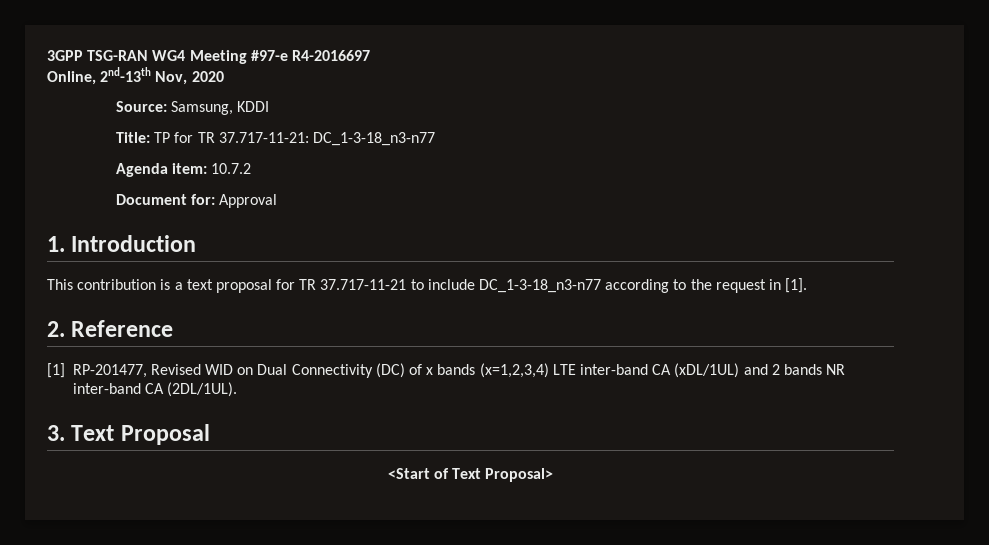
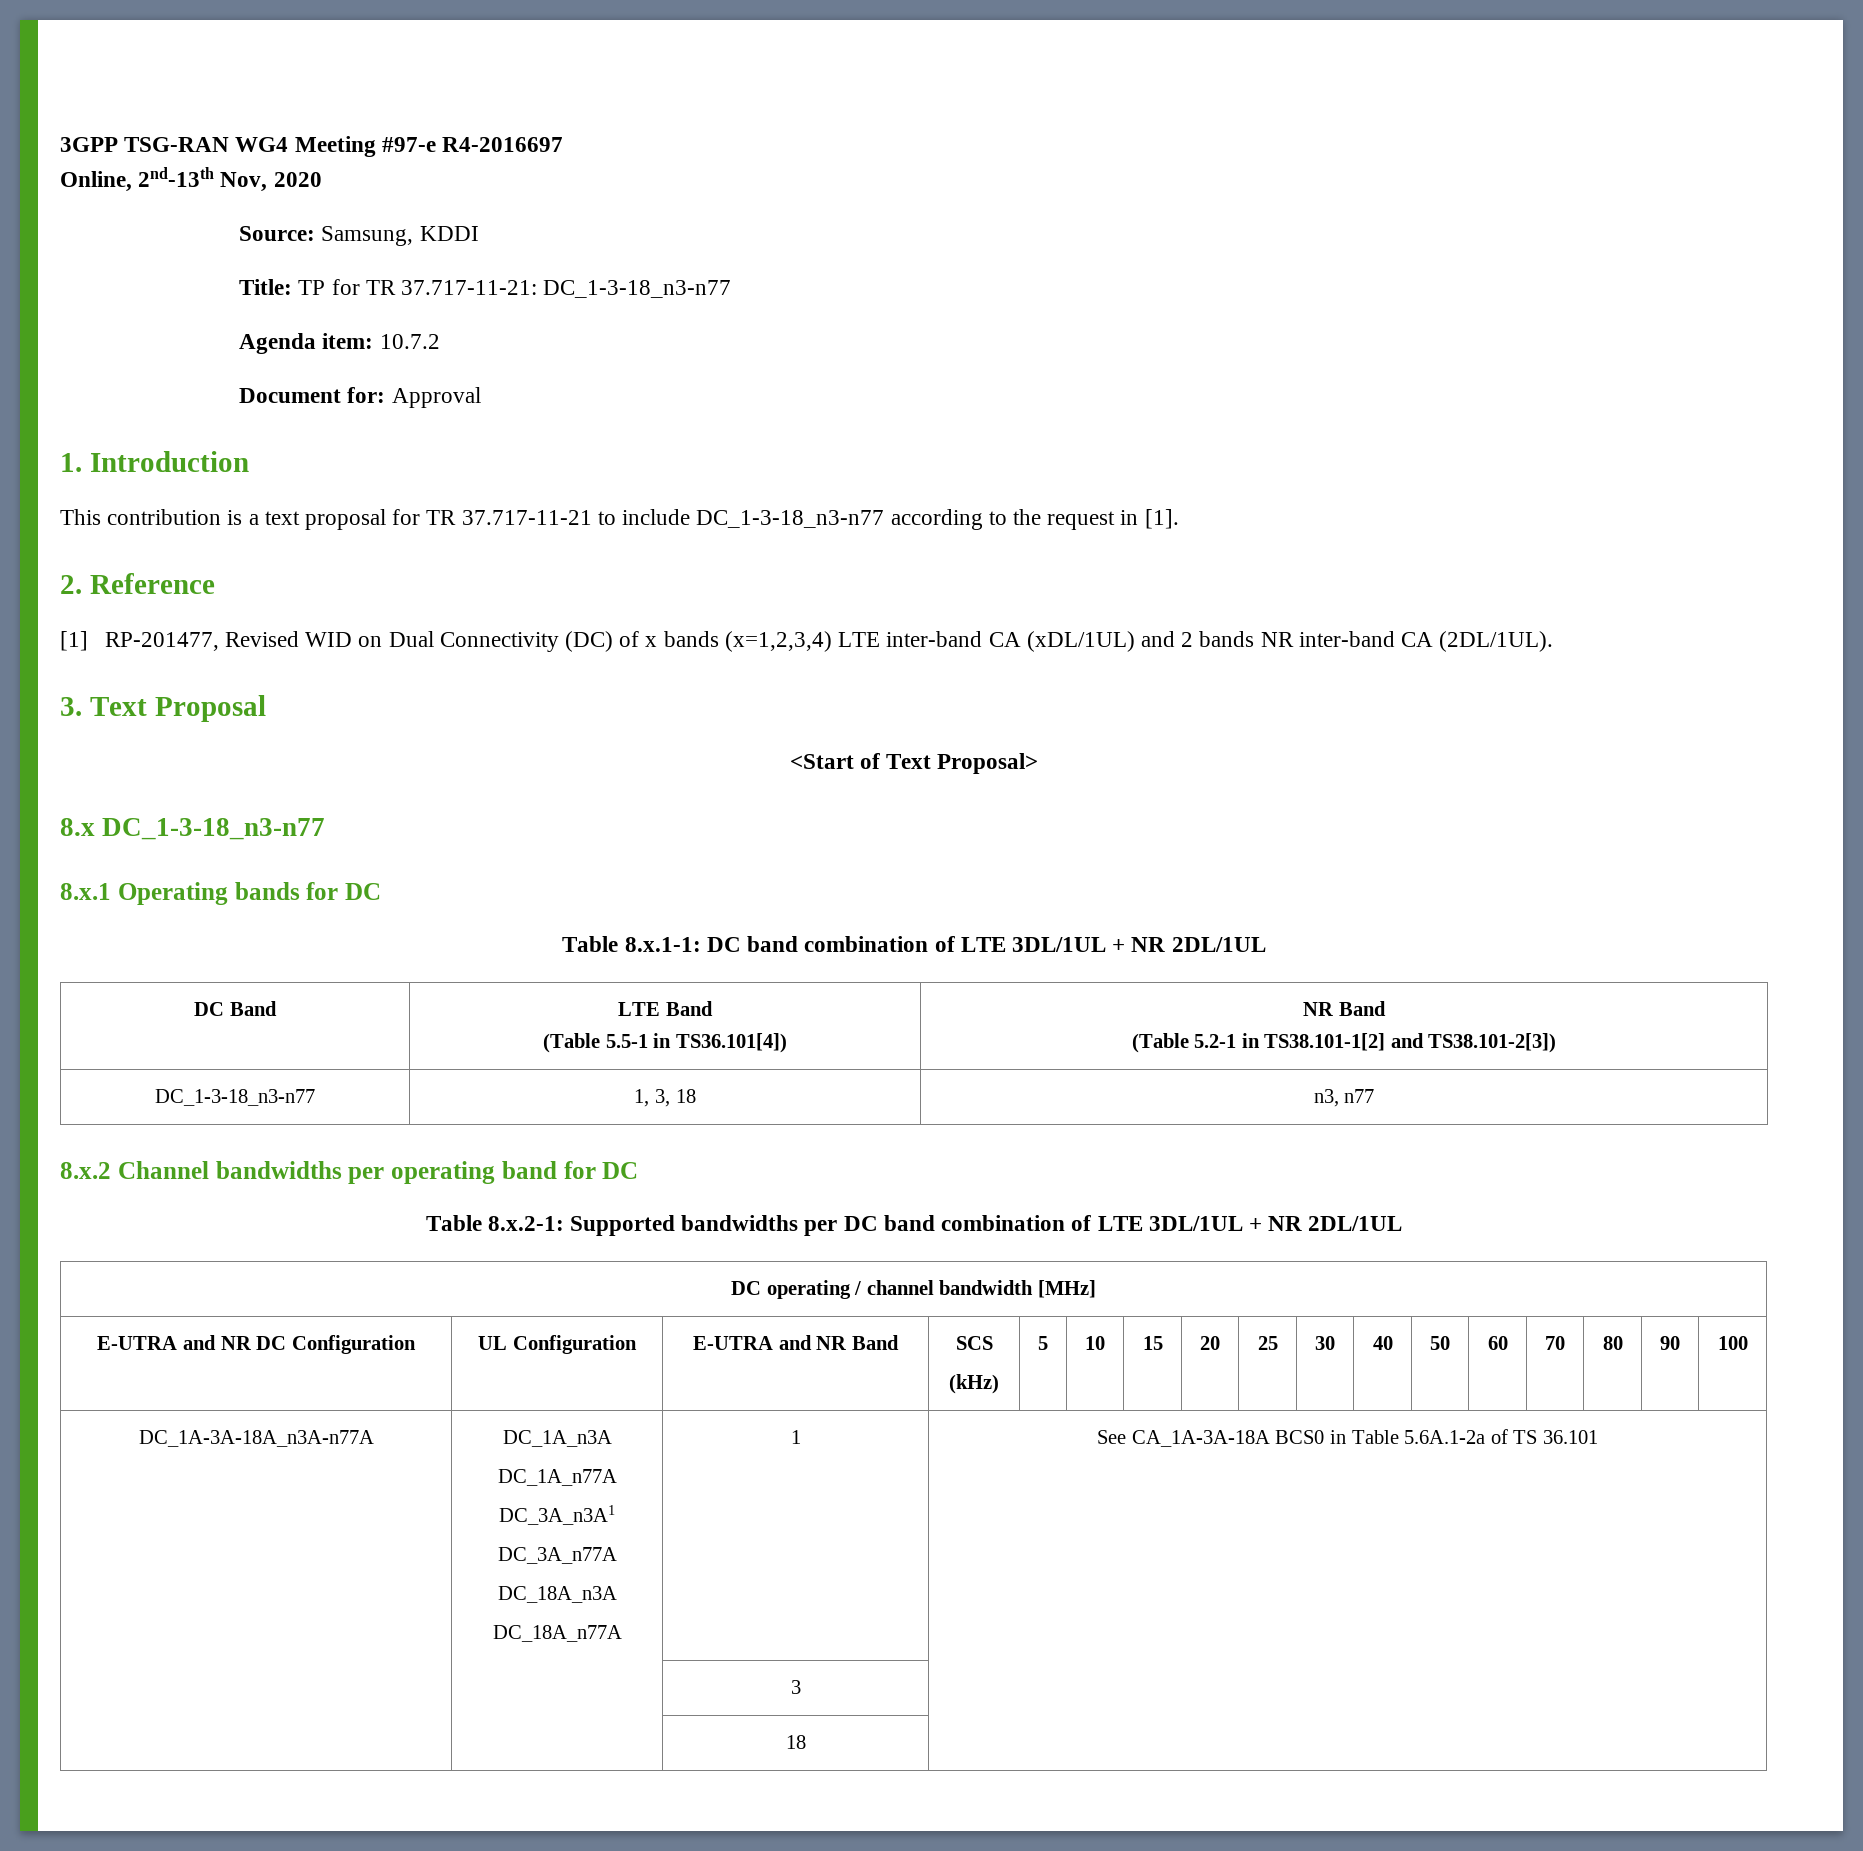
+ 8.x DC_1-3-18_n3-n77
+ 8.x.1 Operating bands for DC
+ Table 8.x.1-1: DC band combination of LTE 3DL/1UL + NR 2DL/1UL
+ DC Band | LTE Band
+ (Table 5.5-1 in TS36.101[4]) | NR Band
+ (Table 5.2-1 in TS38.101-1[2] and TS38.101-2[3])
+ DC_1-3-18_n3-n77 | 1, 3, 18 | n3, n77
+ 8.x.2 Channel bandwidths per operating band for DC
+ Table 8.x.2-1: Supported bandwidths per DC band combination of LTE 3DL/1UL + NR 2DL/1UL
+ DC operating / channel bandwidth [MHz]
+ E-UTRA and NR DC Configuration | UL Configuration | E-UTRA and NR Band | SCS
+ (kHz) | 5 | 10 | 15 | 20 | 25 | 30 | 40 | 50 | 60 | 70 | 80 | 90 | 100
+ DC_1A-3A-18A_n3A-n77A | DC_1A_n3A
+ DC_1A_n77A
+ DC_3A_n3A1
+ DC_3A_n77A
+ DC_18A_n3A
+ DC_18A_n77A | 1 | See CA_1A-3A-18A BCS0 in Table 5.6A.1-2a of TS 36.101
+ | | 3 |
+ | | 18 |

